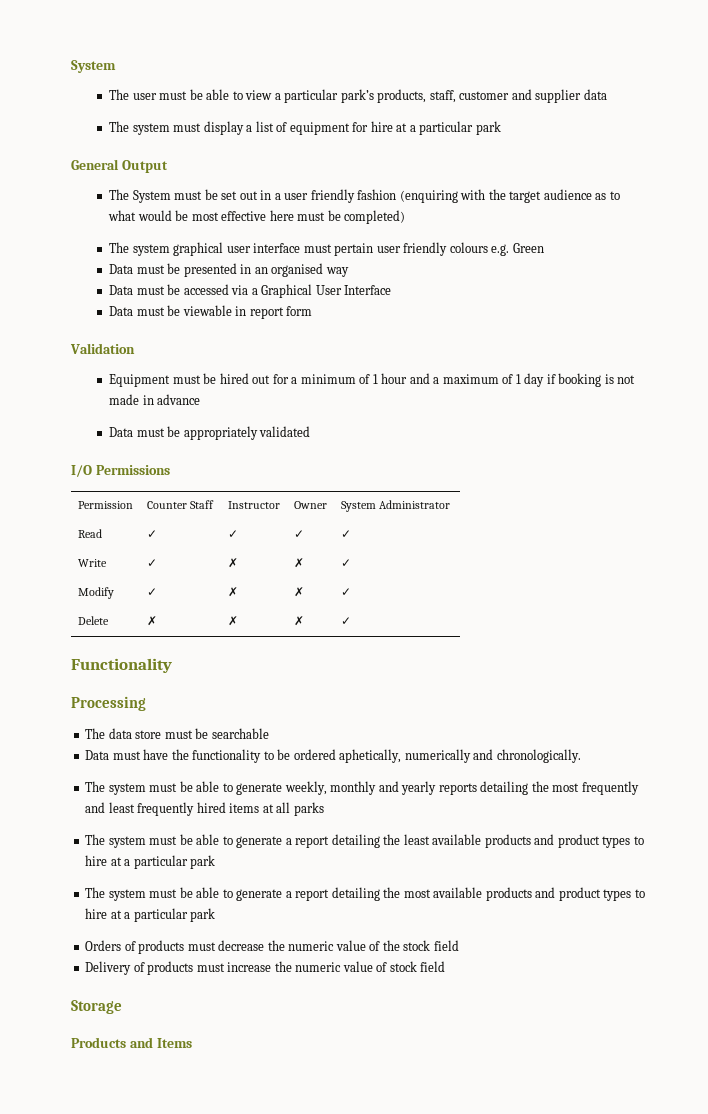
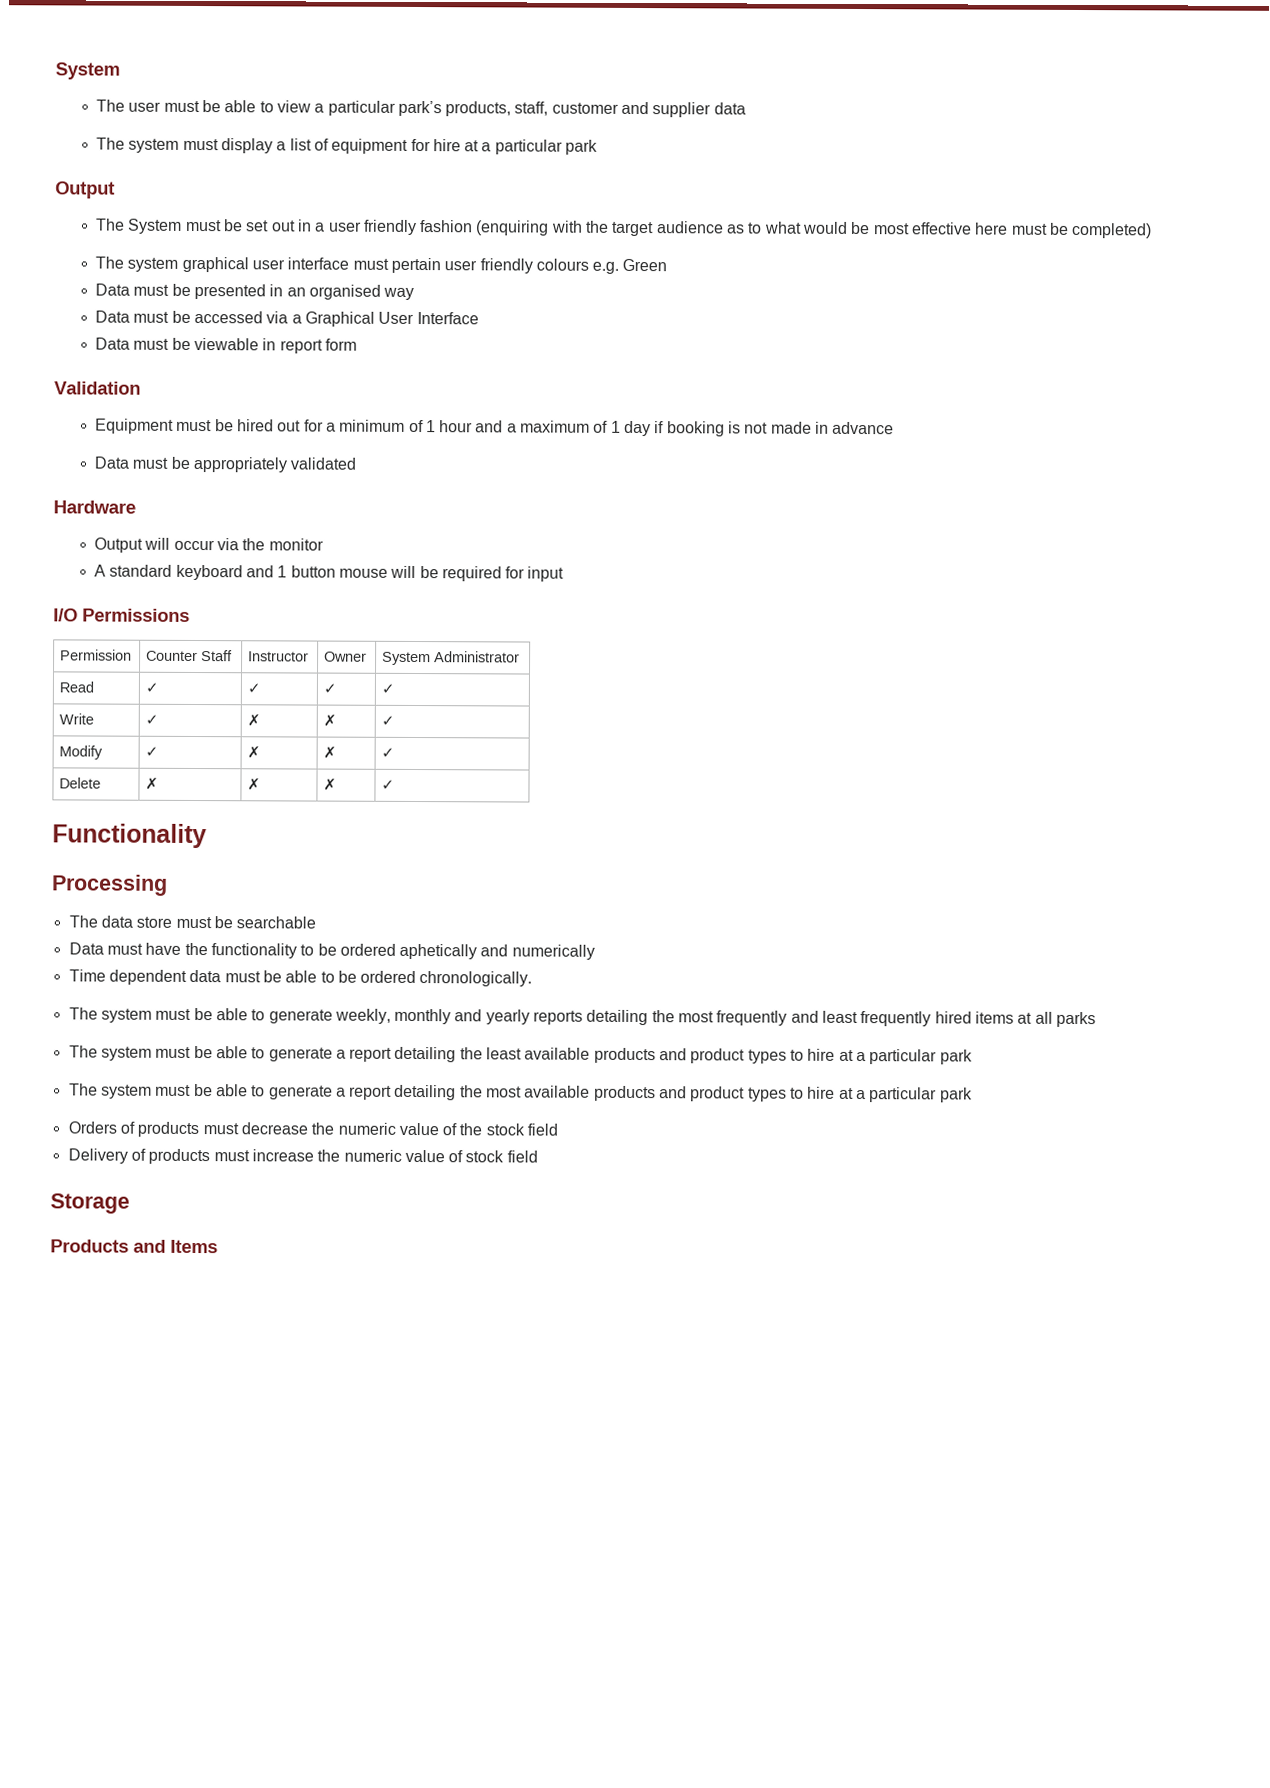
  The system must display a list of equipment for hire at a particular park
- General Output
+ Output
+ Hardware
+ Output will occur via the monitor
+ A standard keyboard and 1 button mouse will be required for input
- Data must have the functionality to be ordered aphetically, numerically and chronologically.
+ Data must have the functionality to be ordered aphetically and numerically
+ Time dependent data must be able to be ordered chronologically.

